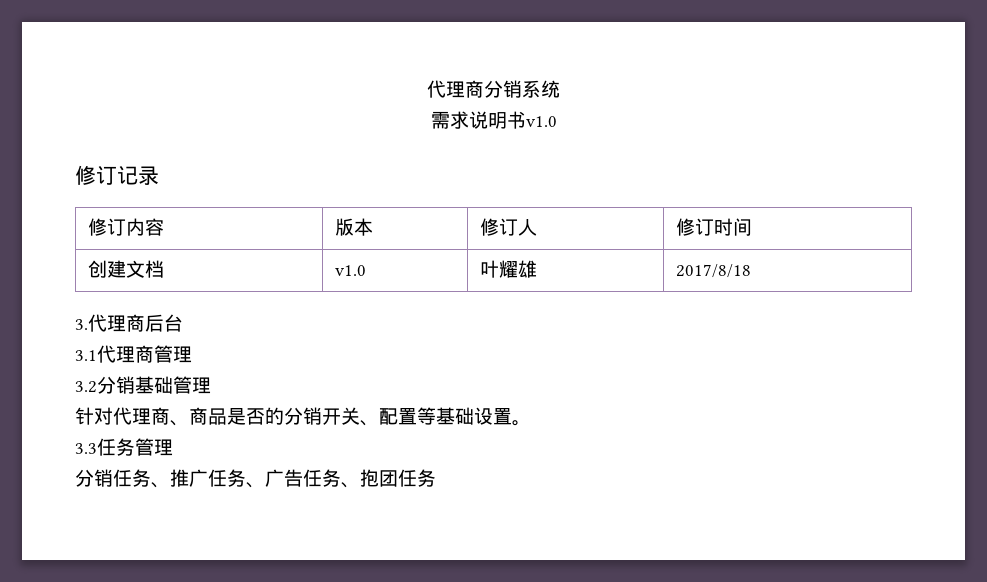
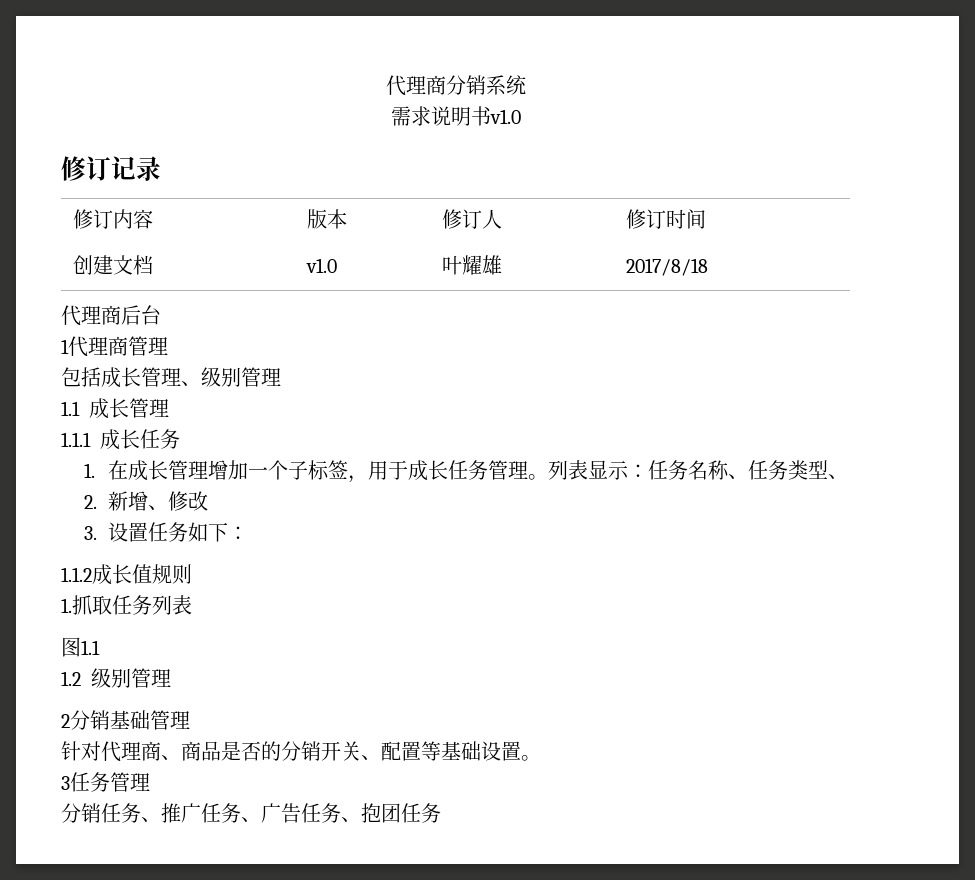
- 3.代理商后台
+ 代理商后台
- 3.1代理商管理
+ 1代理商管理
- 3.2分销基础管理
+ 包括成长管理、级别管理
+ 1.1成长管理
+ 1.1.1成长任务
+ 1.在成长管理增加一个子标签，用于成长任务管理。列表显示：任务名称、任务类型、
+ 2.新增、修改
+ 3.设置任务如下：
+ 1.1.2成长值规则
+ 1.抓取任务列表
+ 图1.1
+ 1.2级别管理
+ 2分销基础管理
- 3.3任务管理
+ 3任务管理

